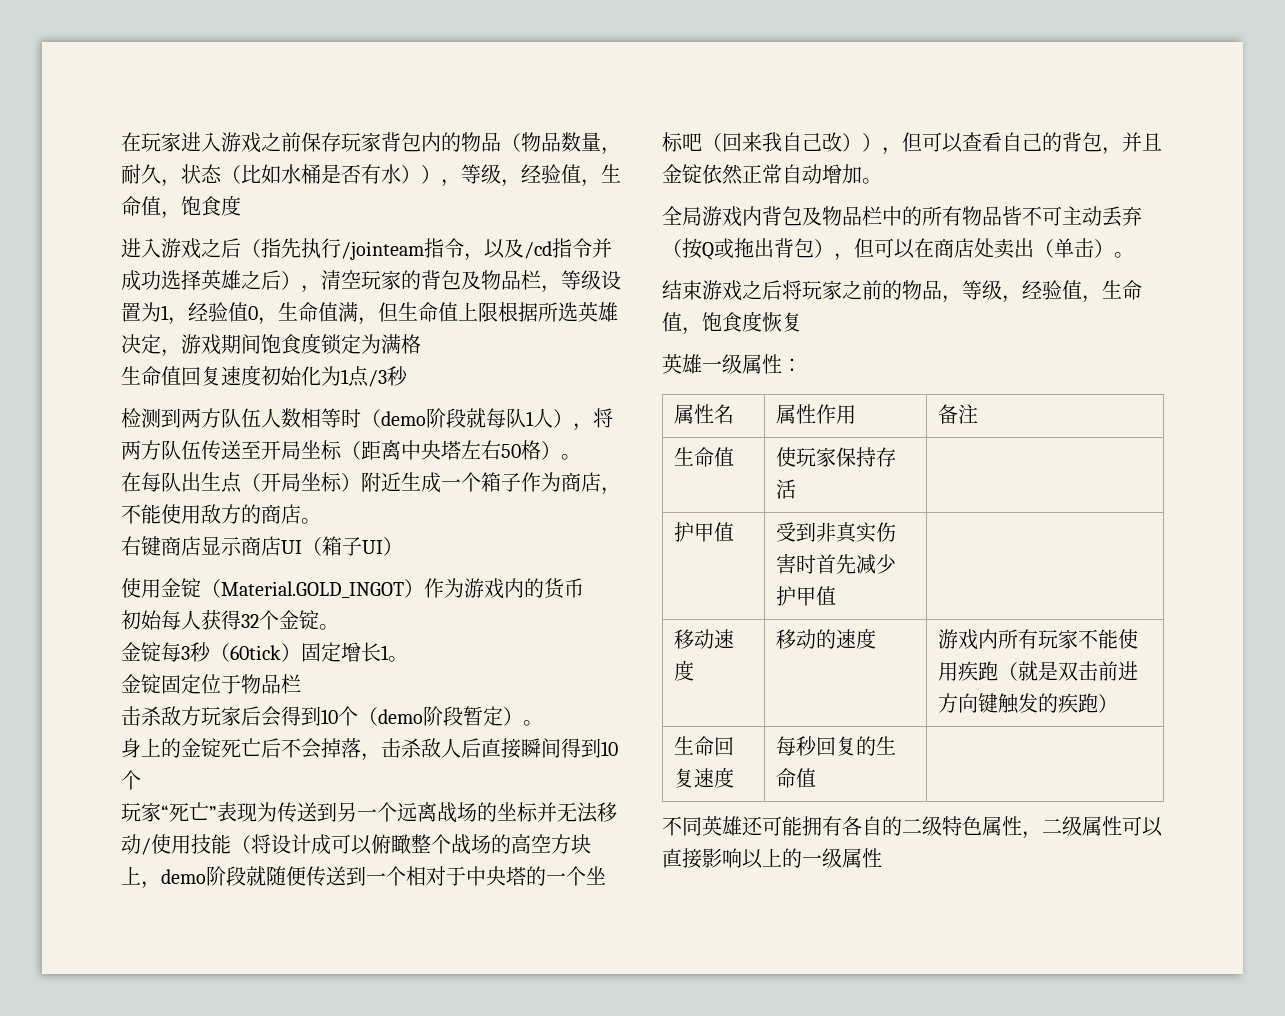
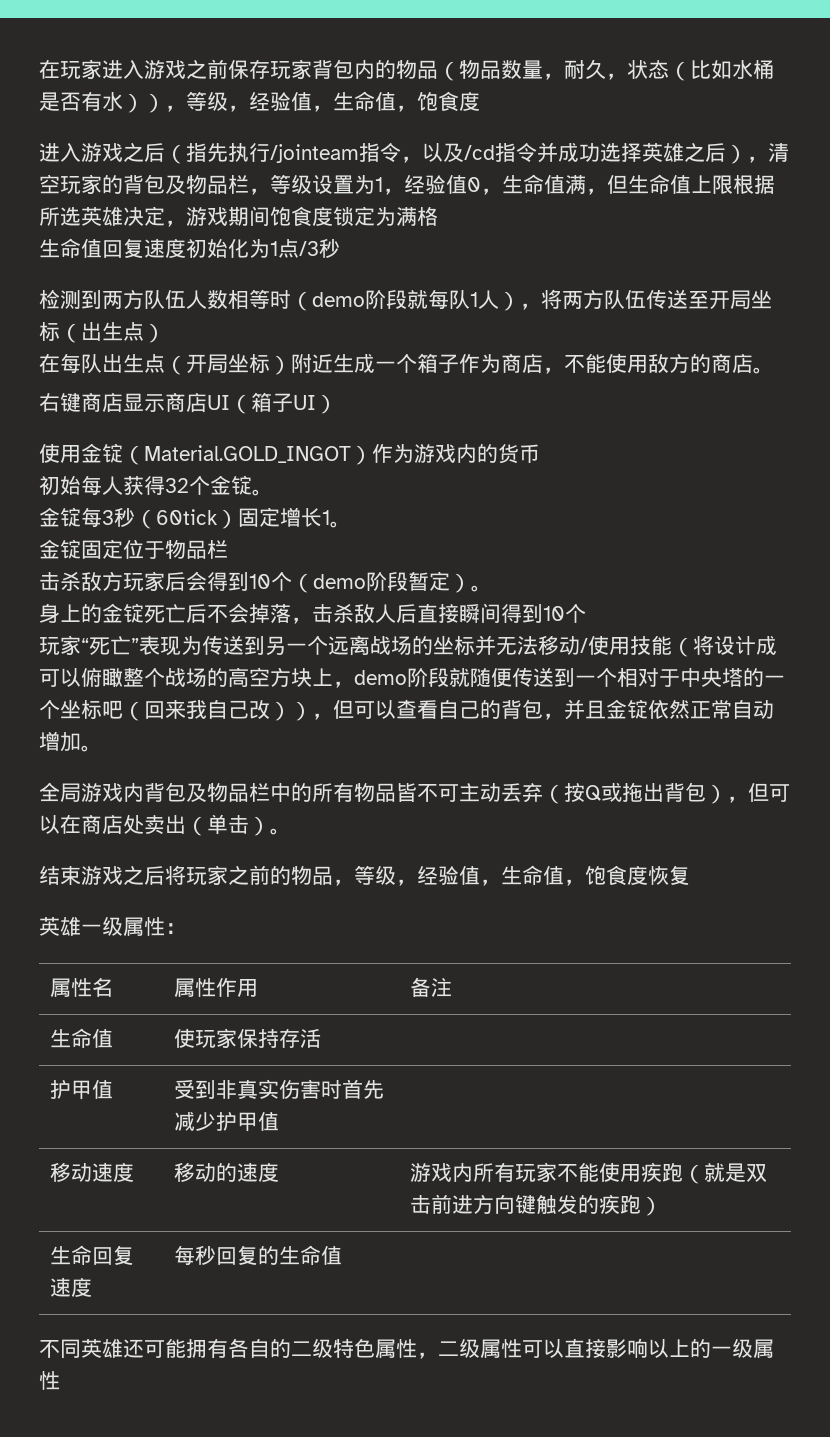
- 检测到两方队伍人数相等时（demo阶段就每队1人），将两方队伍传送至开局坐标（距离中央塔左右50格）。
+ 检测到两方队伍人数相等时（demo阶段就每队1人），将两方队伍传送至开局坐标（出生点）

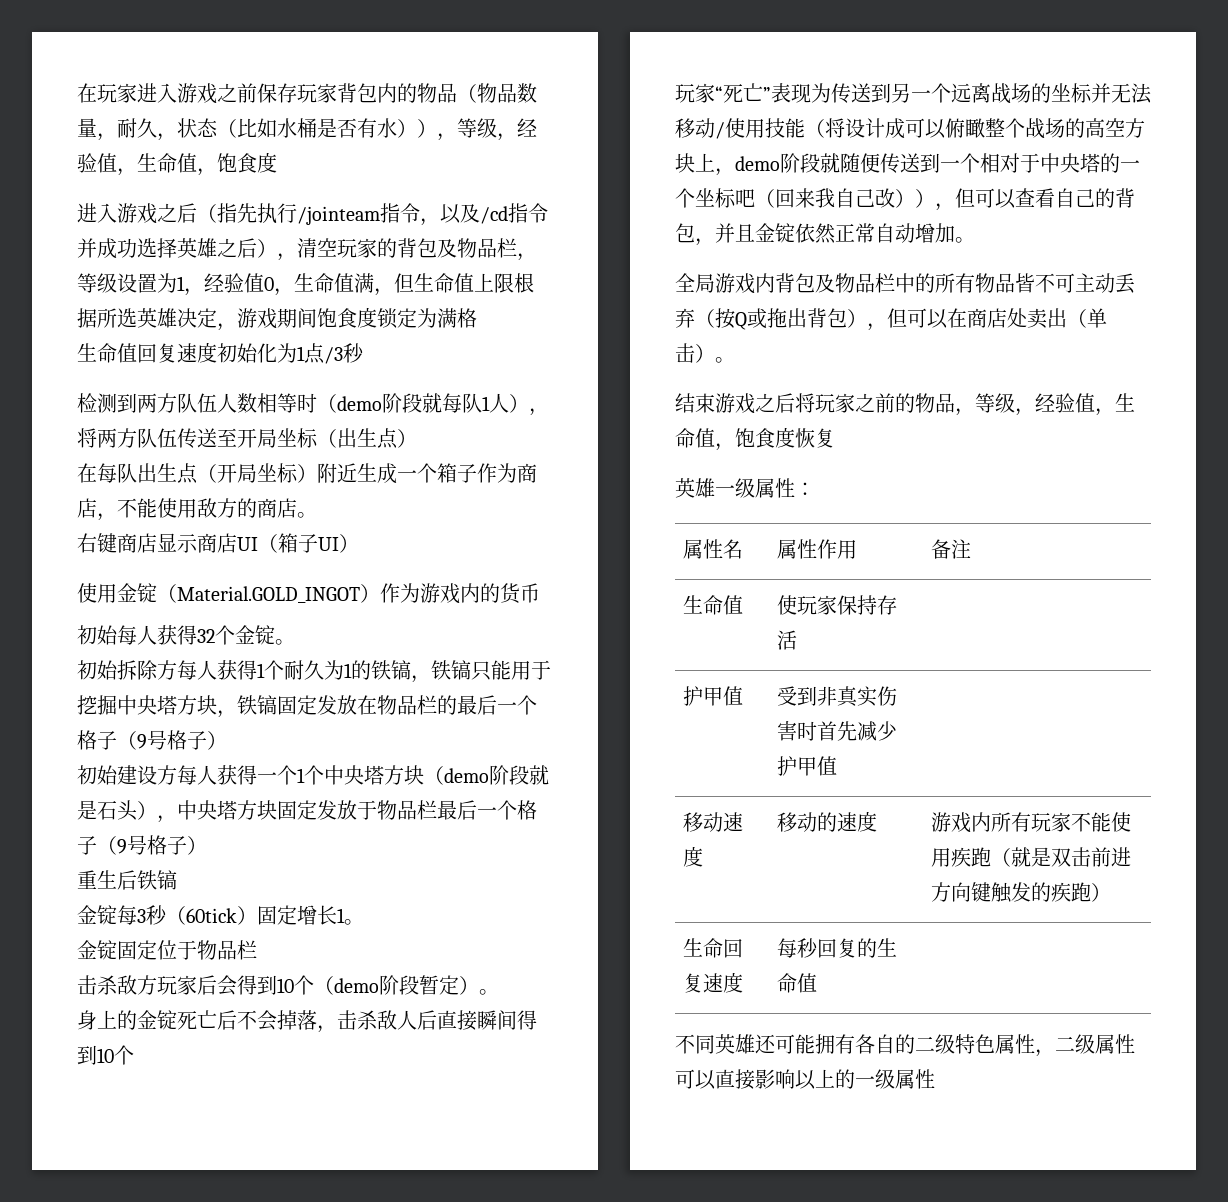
+ 初始拆除方每人获得1个耐久为1的铁镐，铁镐只能用于挖掘中央塔方块，铁镐固定发放在物品栏的最后一个格子（9号格子）
+ 初始建设方每人获得一个1个中央塔方块（demo阶段就是石头），中央塔方块固定发放于物品栏最后一个格子（9号格子）
+ 重生后铁镐

